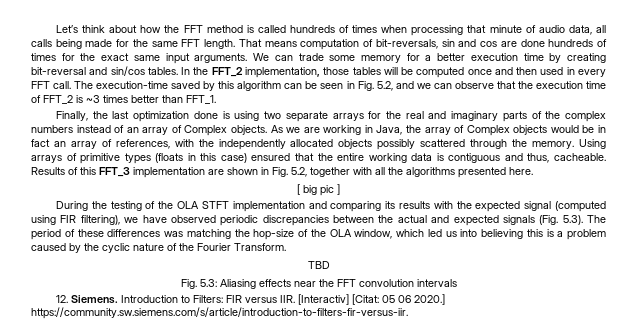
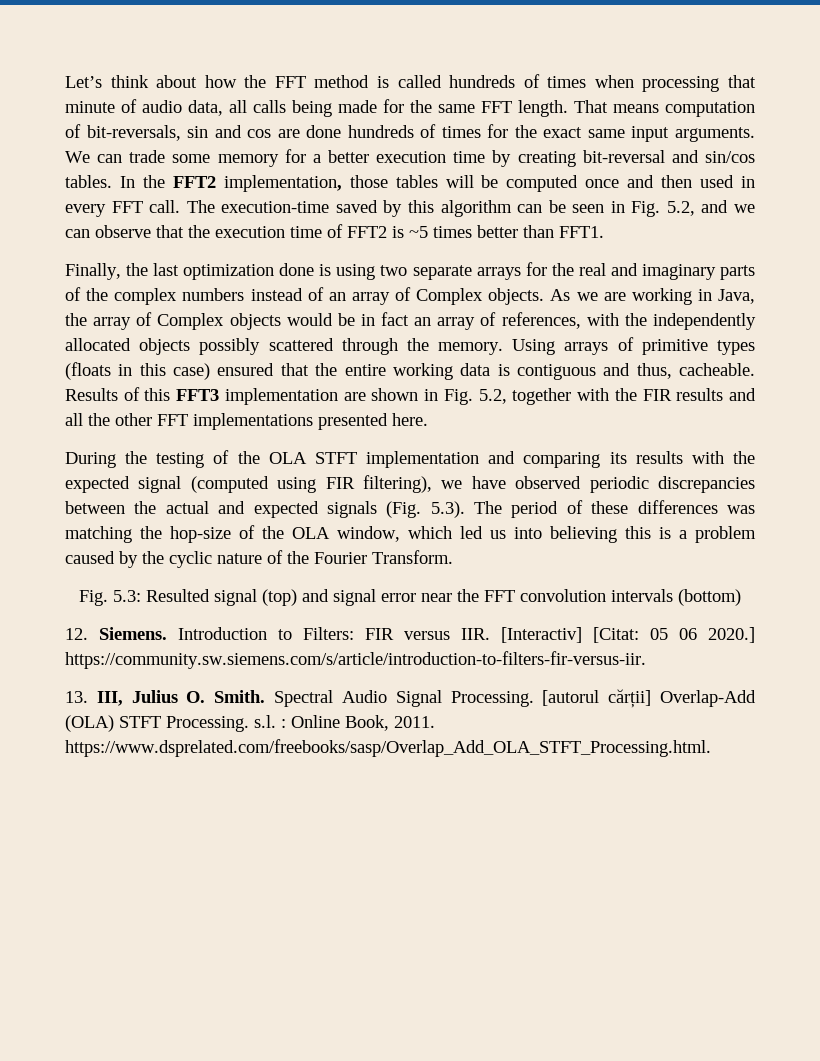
- In the FFT_2 implementation, those tables will be computed once and then used in every FFT call.
+ In the FFT2 implementation, those tables will be computed once and then used in every FFT call.
- The execution-time saved by this algorithm can be seen in Fig. 5.2, and we can observe that the execution time of FFT_2 is ~3 times better than FFT_1.
+ The execution-time saved by this algorithm can be seen in Fig. 5.2, and we can observe that the execution time of FFT2 is ~5 times better than FFT1.
- Results of this FFT_3 implementation are shown in Fig. 5.2, together with all the algorithms presented here.
- [ big pic ]
+ Results of this FFT3 implementation are shown in Fig. 5.2, together with the FIR results and all the other FFT implementations presented here.
- TBD
- Fig. 5.3: Aliasing effects near the FFT convolution intervals
+ Fig. 5.3: Resulted signal (top) and signal error near the FFT convolution intervals (bottom)
+ 13. III, Julius O. Smith. Spectral Audio Signal Processing. [autorul cărții] Overlap-Add (OLA) STFT Processing. s.l. : Online Book, 2011. https://www.dsprelated.com/freebooks/sasp/Overlap_Add_OLA_STFT_Processing.html.

